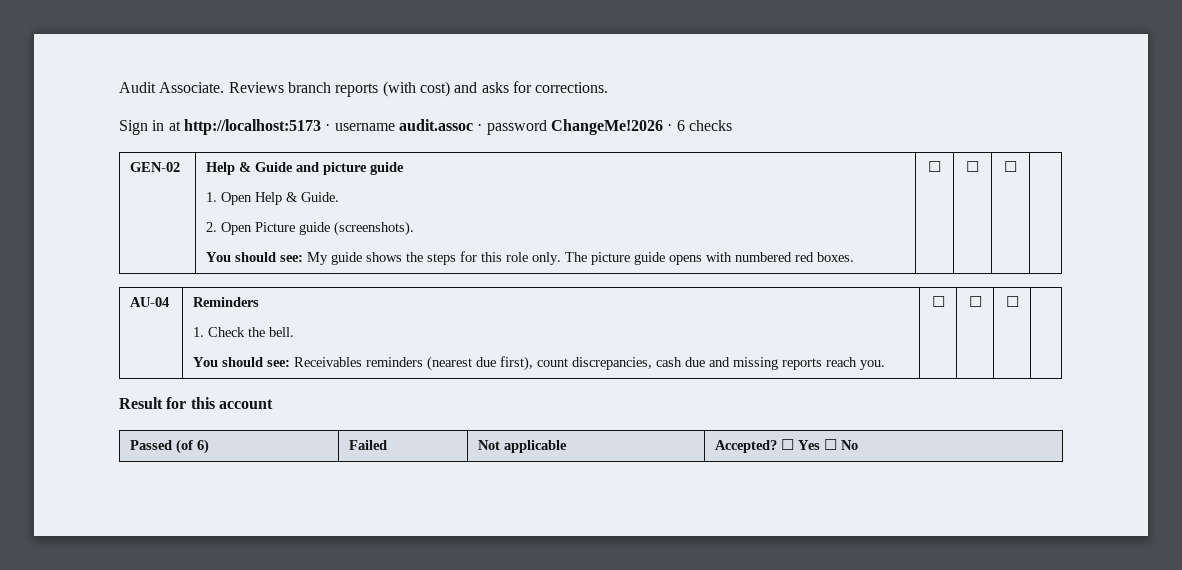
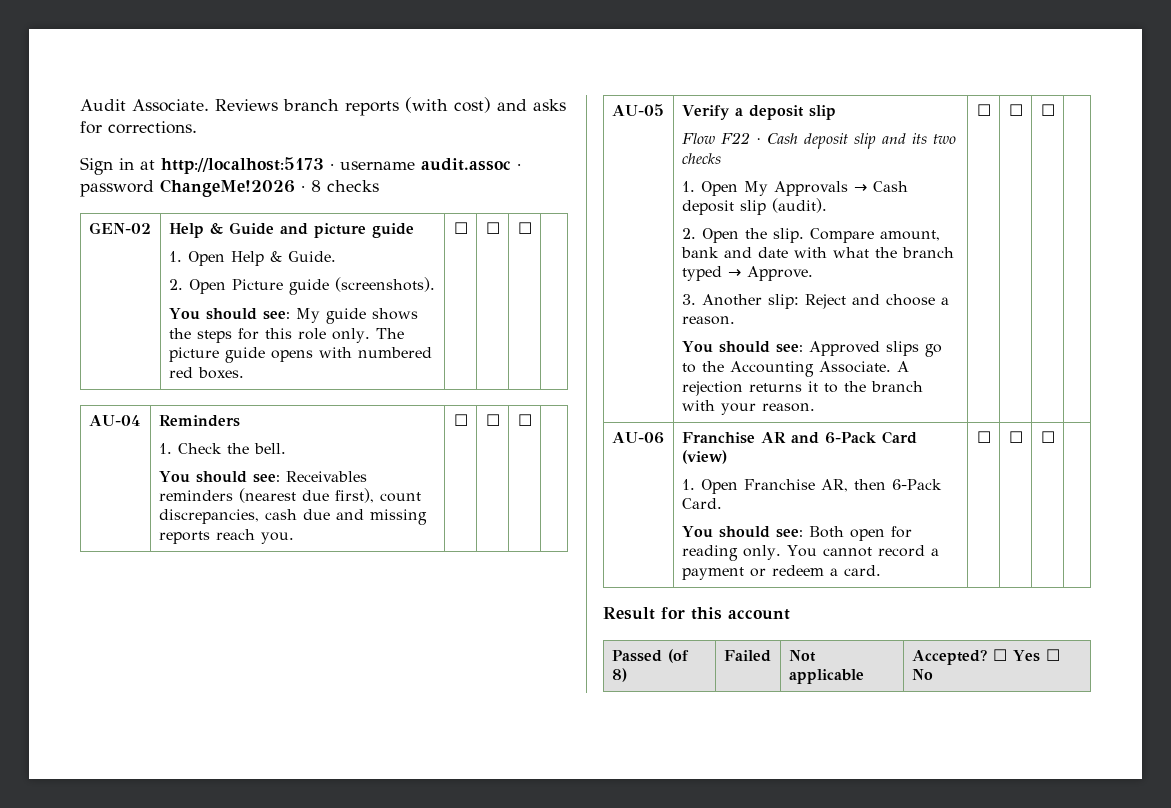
- Sign in at http://localhost:5173 · username audit.assoc · password ChangeMe!2026 · 6 checks
+ Sign in at http://localhost:5173 · username audit.assoc · password ChangeMe!2026 · 8 checks
+ AU-05 | Verify a deposit slip
+ Flow F22 · Cash deposit slip and its two checks
+ 1. Open My Approvals → Cash deposit slip (audit).
+ 2. Open the slip. Compare amount, bank and date with what the branch typed → Approve.
+ 3. Another slip: Reject and choose a reason.
+ You should see: Approved slips go to the Accounting Associate. A rejection returns it to the branch with your reason. | ☐ | ☐ | ☐ |
+ AU-06 | Franchise AR and 6-Pack Card (view)
+ 1. Open Franchise AR, then 6-Pack Card.
+ You should see: Both open for reading only. You cannot record a payment or redeem a card. | ☐ | ☐ | ☐ |
- Passed (of 6) | Failed | Not applicable | Accepted? ☐ Yes ☐ No
+ Passed (of 8) | Failed | Not applicable | Accepted? ☐ Yes ☐ No

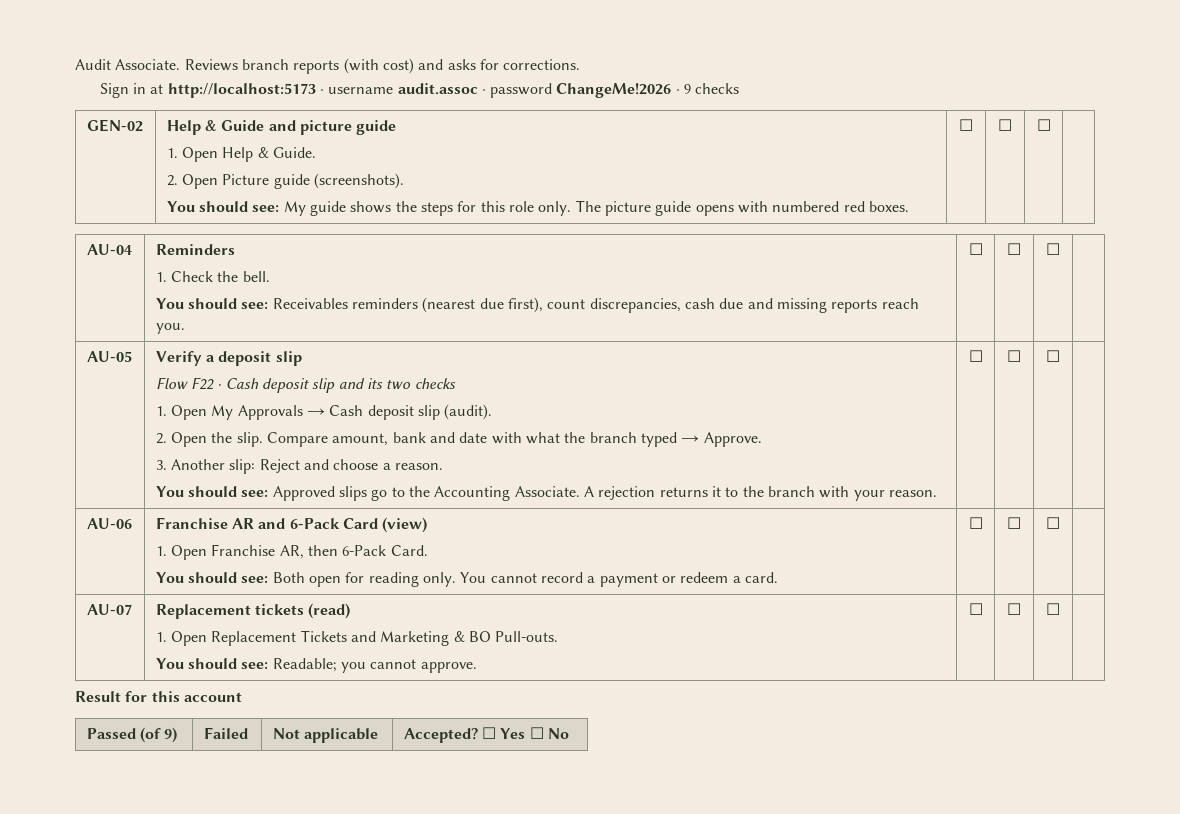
- Sign in at http://localhost:5173 · username audit.assoc · password ChangeMe!2026 · 8 checks
+ Sign in at http://localhost:5173 · username audit.assoc · password ChangeMe!2026 · 9 checks
+ AU-07 | Replacement tickets (read)
+ 1. Open Replacement Tickets and Marketing & BO Pull-outs.
+ You should see: Readable; you cannot approve. | ☐ | ☐ | ☐ |
- Passed (of 8) | Failed | Not applicable | Accepted? ☐ Yes ☐ No
+ Passed (of 9) | Failed | Not applicable | Accepted? ☐ Yes ☐ No

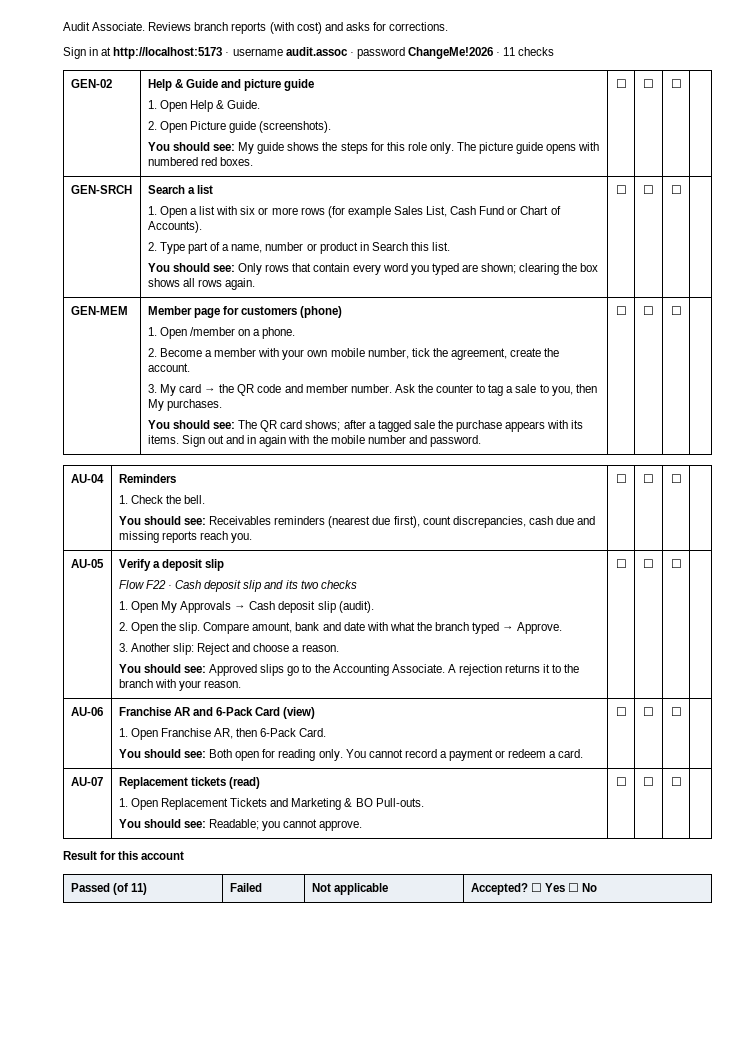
- Sign in at http://localhost:5173 · username audit.assoc · password ChangeMe!2026 · 9 checks
+ Sign in at http://localhost:5173 · username audit.assoc · password ChangeMe!2026 · 11 checks
+ GEN-SRCH | Search a list
+ 1. Open a list with six or more rows (for example Sales List, Cash Fund or Chart of Accounts).
+ 2. Type part of a name, number or product in Search this list.
+ You should see: Only rows that contain every word you typed are shown; clearing the box shows all rows again. | ☐ | ☐ | ☐ |
+ GEN-MEM | Member page for customers (phone)
+ 1. Open /member on a phone.
+ 2. Become a member with your own mobile number, tick the agreement, create the account.
+ 3. My card → the QR code and member number. Ask the counter to tag a sale to you, then My purchases.
+ You should see: The QR card shows; after a tagged sale the purchase appears with its items. Sign out and in again with the mobile number and password. | ☐ | ☐ | ☐
- Passed (of 9) | Failed | Not applicable | Accepted? ☐ Yes ☐ No
+ Passed (of 11) | Failed | Not applicable | Accepted? ☐ Yes ☐ No

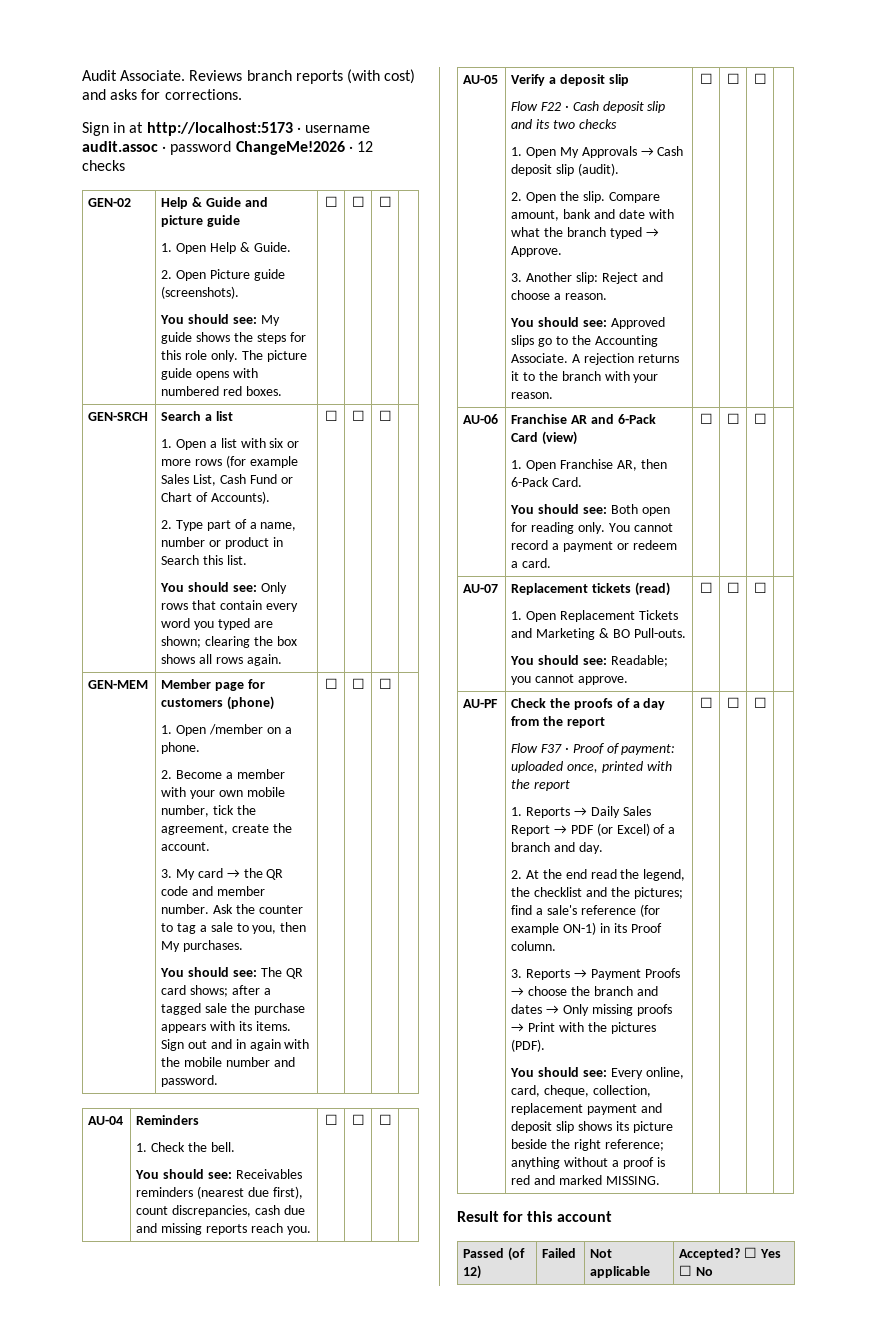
- Sign in at http://localhost:5173 · username audit.assoc · password ChangeMe!2026 · 11 checks
+ Sign in at http://localhost:5173 · username audit.assoc · password ChangeMe!2026 · 12 checks
+ AU-PF | Check the proofs of a day from the report
+ Flow F37 · Proof of payment: uploaded once, printed with the report
+ 1. Reports → Daily Sales Report → PDF (or Excel) of a branch and day.
+ 2. At the end read the legend, the checklist and the pictures; find a sale's reference (for example ON-1) in its Proof column.
+ 3. Reports → Payment Proofs → choose the branch and dates → Only missing proofs → Print with the pictures (PDF).
+ You should see: Every online, card, cheque, collection, replacement payment and deposit slip shows its picture beside the right reference; anything without a proof is red and marked MISSING. | ☐ | ☐ | ☐
- Passed (of 11) | Failed | Not applicable | Accepted? ☐ Yes ☐ No
+ Passed (of 12) | Failed | Not applicable | Accepted? ☐ Yes ☐ No

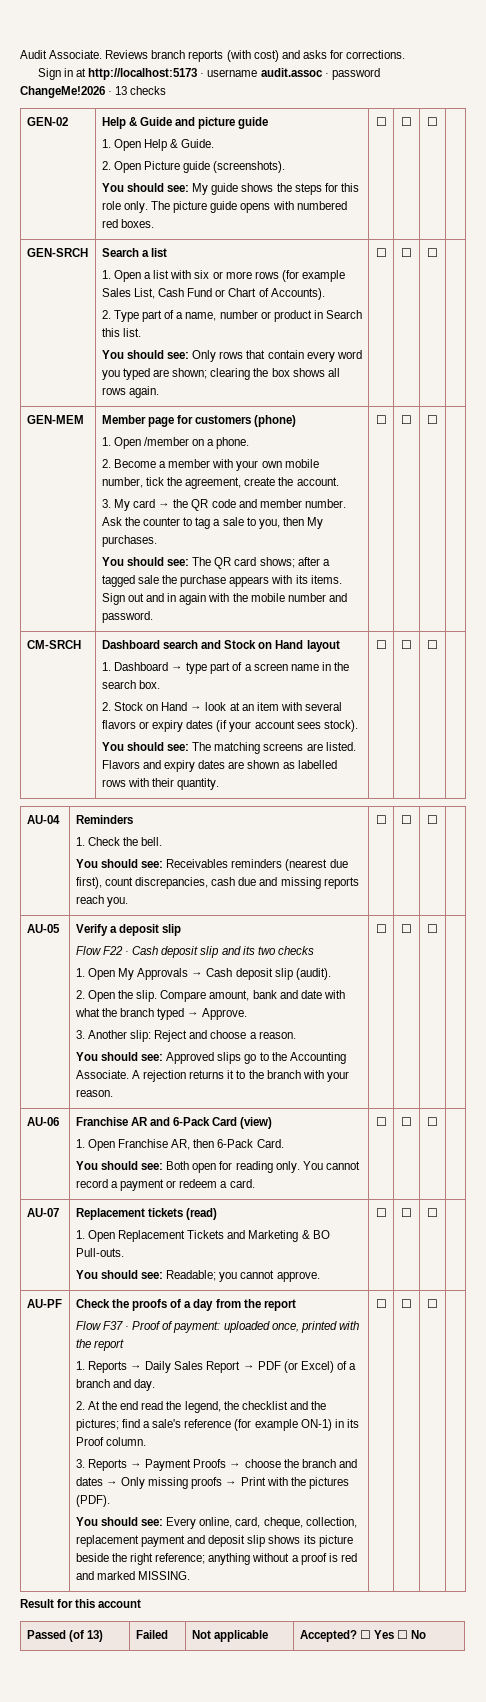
- Sign in at http://localhost:5173 · username audit.assoc · password ChangeMe!2026 · 12 checks
+ Sign in at http://localhost:5173 · username audit.assoc · password ChangeMe!2026 · 13 checks
+ CM-SRCH | Dashboard search and Stock on Hand layout
+ 1. Dashboard → type part of a screen name in the search box.
+ 2. Stock on Hand → look at an item with several flavors or expiry dates (if your account sees stock).
+ You should see: The matching screens are listed. Flavors and expiry dates are shown as labelled rows with their quantity. | ☐ | ☐ | ☐
- Passed (of 12) | Failed | Not applicable | Accepted? ☐ Yes ☐ No
+ Passed (of 13) | Failed | Not applicable | Accepted? ☐ Yes ☐ No

